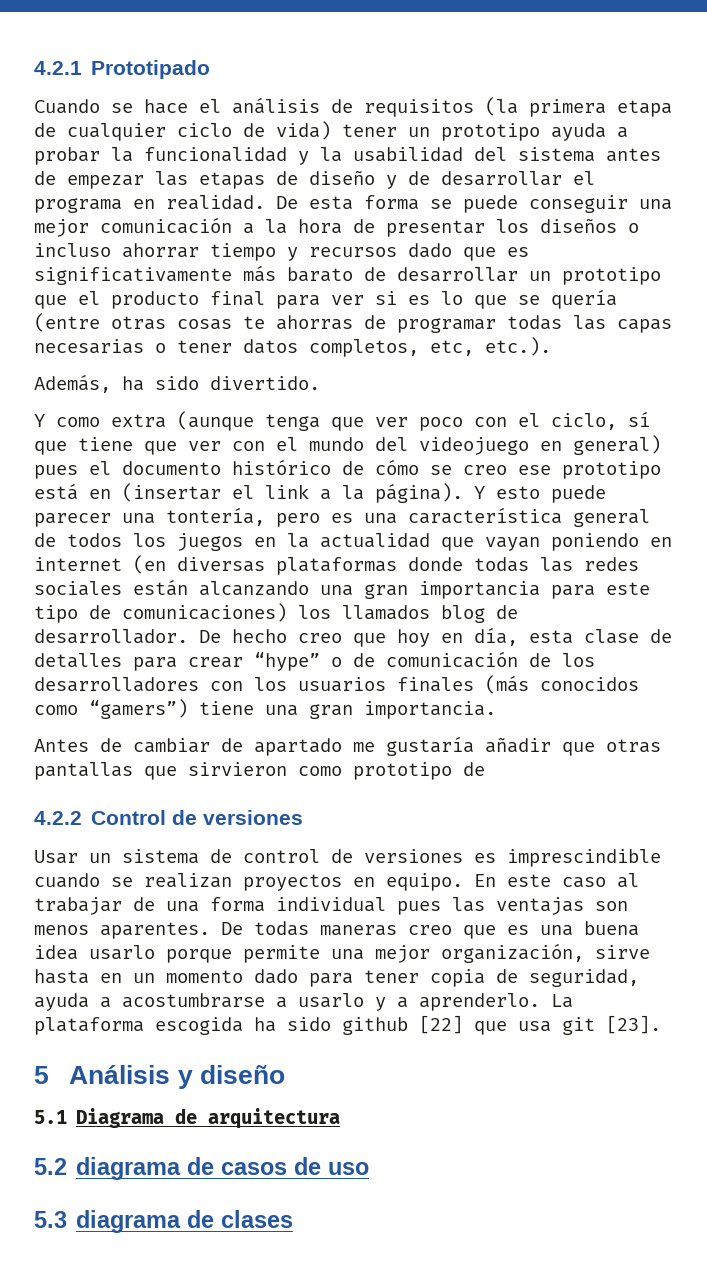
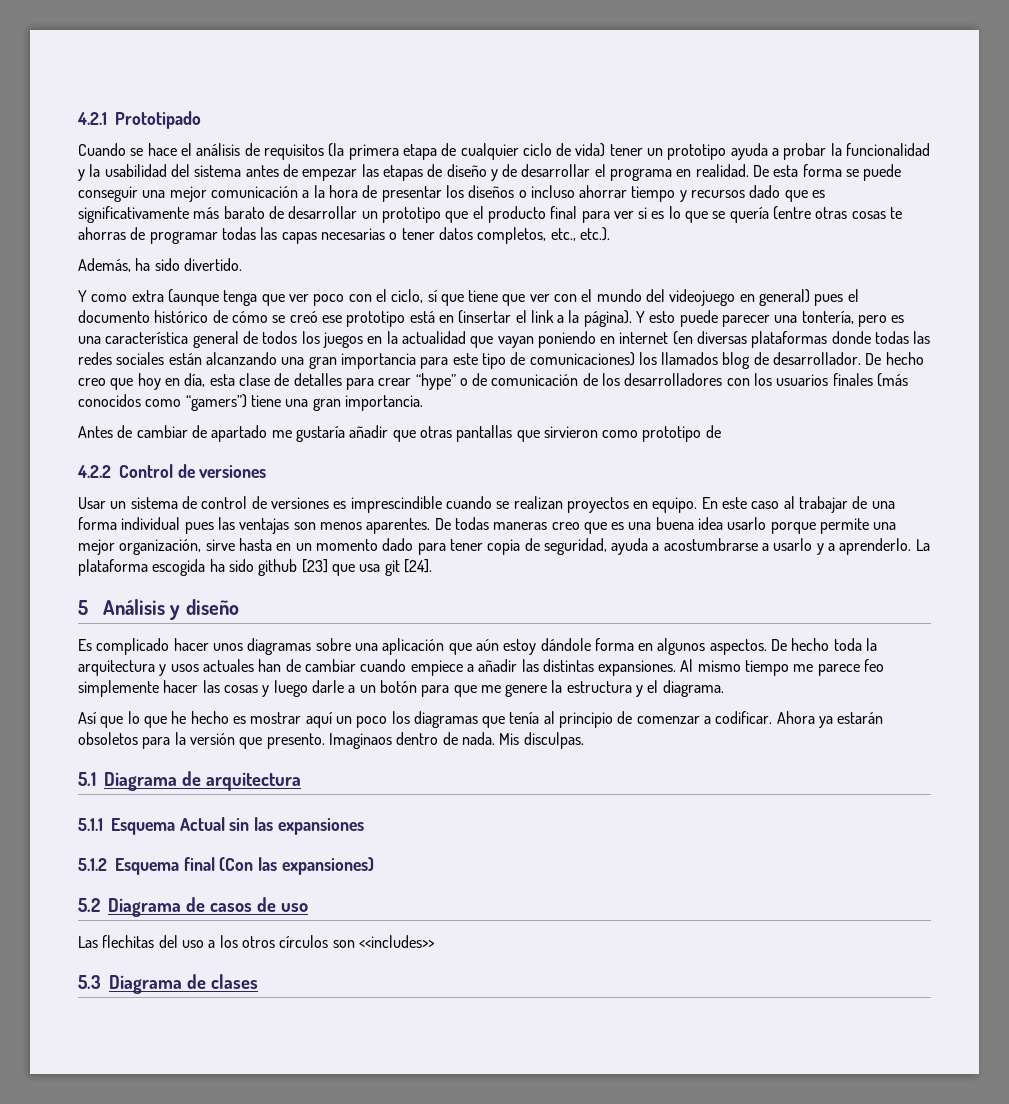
- De esta forma se puede conseguir una mejor comunicación a la hora de presentar los diseños o incluso ahorrar tiempo y recursos dado que es significativamente más barato de desarrollar un prototipo que el producto final para ver si es lo que se quería (entre otras cosas te ahorras de programar todas las capas necesarias o tener datos completos, etc, etc.).
+ De esta forma se puede conseguir una mejor comunicación a la hora de presentar los diseños o incluso ahorrar tiempo y recursos dado que es significativamente más barato de desarrollar un prototipo que el producto final para ver si es lo que se quería (entre otras cosas te ahorras de programar todas las capas necesarias o tener datos completos, etc., etc.).
- Y como extra (aunque tenga que ver poco con el ciclo, sí que tiene que ver con el mundo del videojuego en general) pues el documento histórico de cómo se creo ese prototipo está en (insertar el link a la página).
+ Y como extra (aunque tenga que ver poco con el ciclo, sí que tiene que ver con el mundo del videojuego en general) pues el documento histórico de cómo se creó ese prototipo está en (insertar el link a la página).
- La plataforma escogida ha sido github [22] que usa git [23].
+ La plataforma escogida ha sido github [23] que usa git [24].
+ Es complicado hacer unos diagramas sobre una aplicación que aún estoy dándole forma en algunos aspectos. De hecho toda la arquitectura y usos actuales han de cambiar cuando empiece a añadir las distintas expansiones. Al mismo tiempo me parece feo simplemente hacer las cosas y luego darle a un botón para que me genere la estructura y el diagrama.
+ Así que lo que he hecho es mostrar aquí un poco los diagramas que tenía al principio de comenzar a codificar. Ahora ya estarán obsoletos para la versión que presento. Imaginaos dentro de nada. Mis disculpas.
  5.1 Diagrama de arquitectura
- 5.2 diagrama de casos de uso
+ 5.1.1 Esquema Actual sin las expansiones
+ 5.1.2 Esquema final (Con las expansiones)
+ 5.2 Diagrama de casos de uso
+ Las flechitas del uso a los otros círculos son <<includes>>
- 5.3 diagrama de clases
+ 5.3 Diagrama de clases

